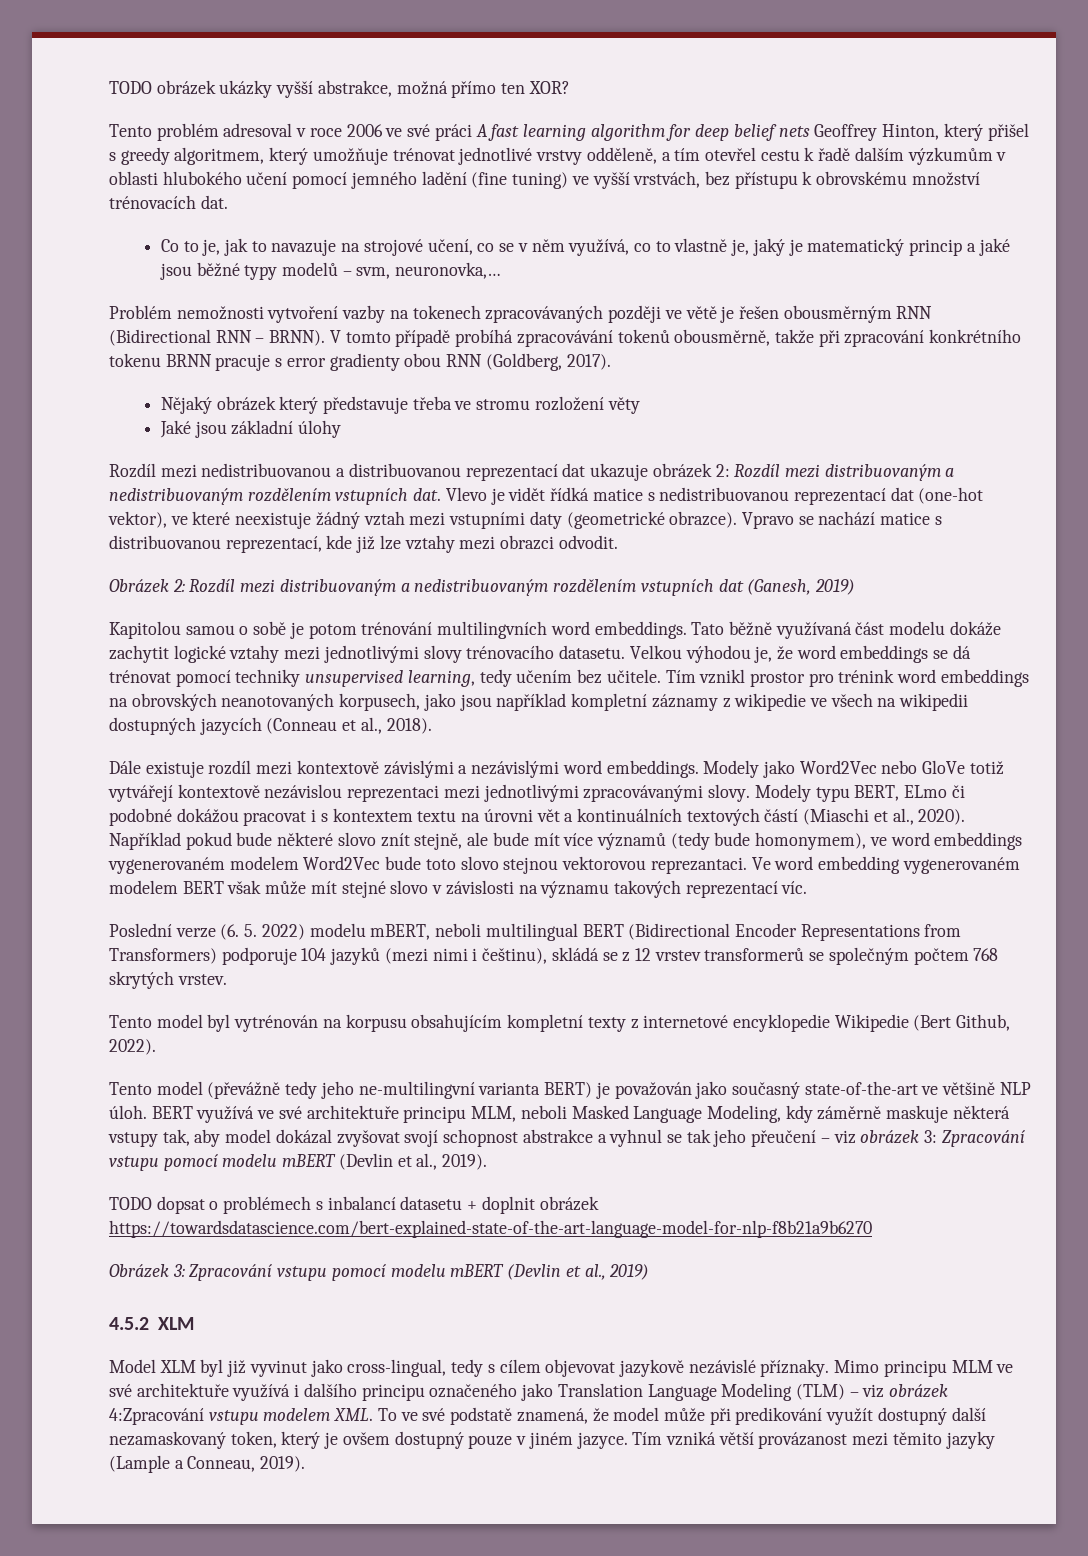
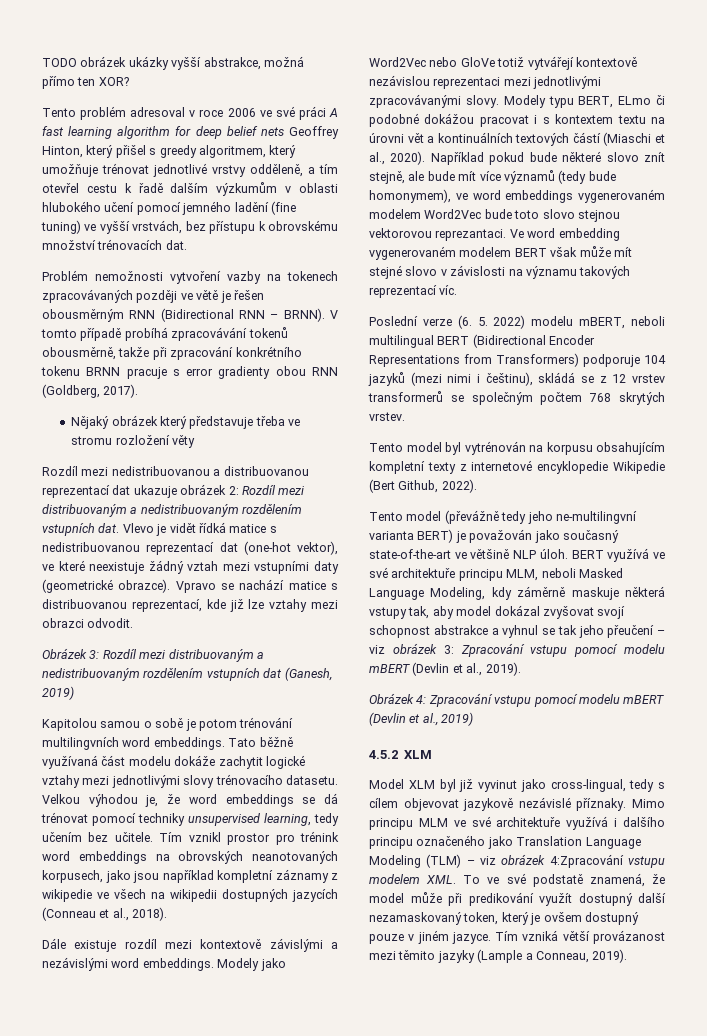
- Co to je, jak to navazuje na strojové učení, co se v něm využívá, co to vlastně je, jaký je matematický princip a jaké jsou běžné typy modelů – svm, neuronovka,…
- Jaké jsou základní úlohy
- Obrázek 2: Rozdíl mezi distribuovaným a nedistribuovaným rozdělením vstupních dat (Ganesh, 2019)
+ Obrázek 3: Rozdíl mezi distribuovaným a nedistribuovaným rozdělením vstupních dat (Ganesh, 2019)
- TODO dopsat o problémech s inbalancí datasetu + doplnit obrázek https://towardsdatascience.com/bert-explained-state-of-the-art-language-model-for-nlp-f8b21a9b6270
- Obrázek 3: Zpracování vstupu pomocí modelu mBERT (Devlin et al., 2019)
+ Obrázek 4: Zpracování vstupu pomocí modelu mBERT (Devlin et al., 2019)

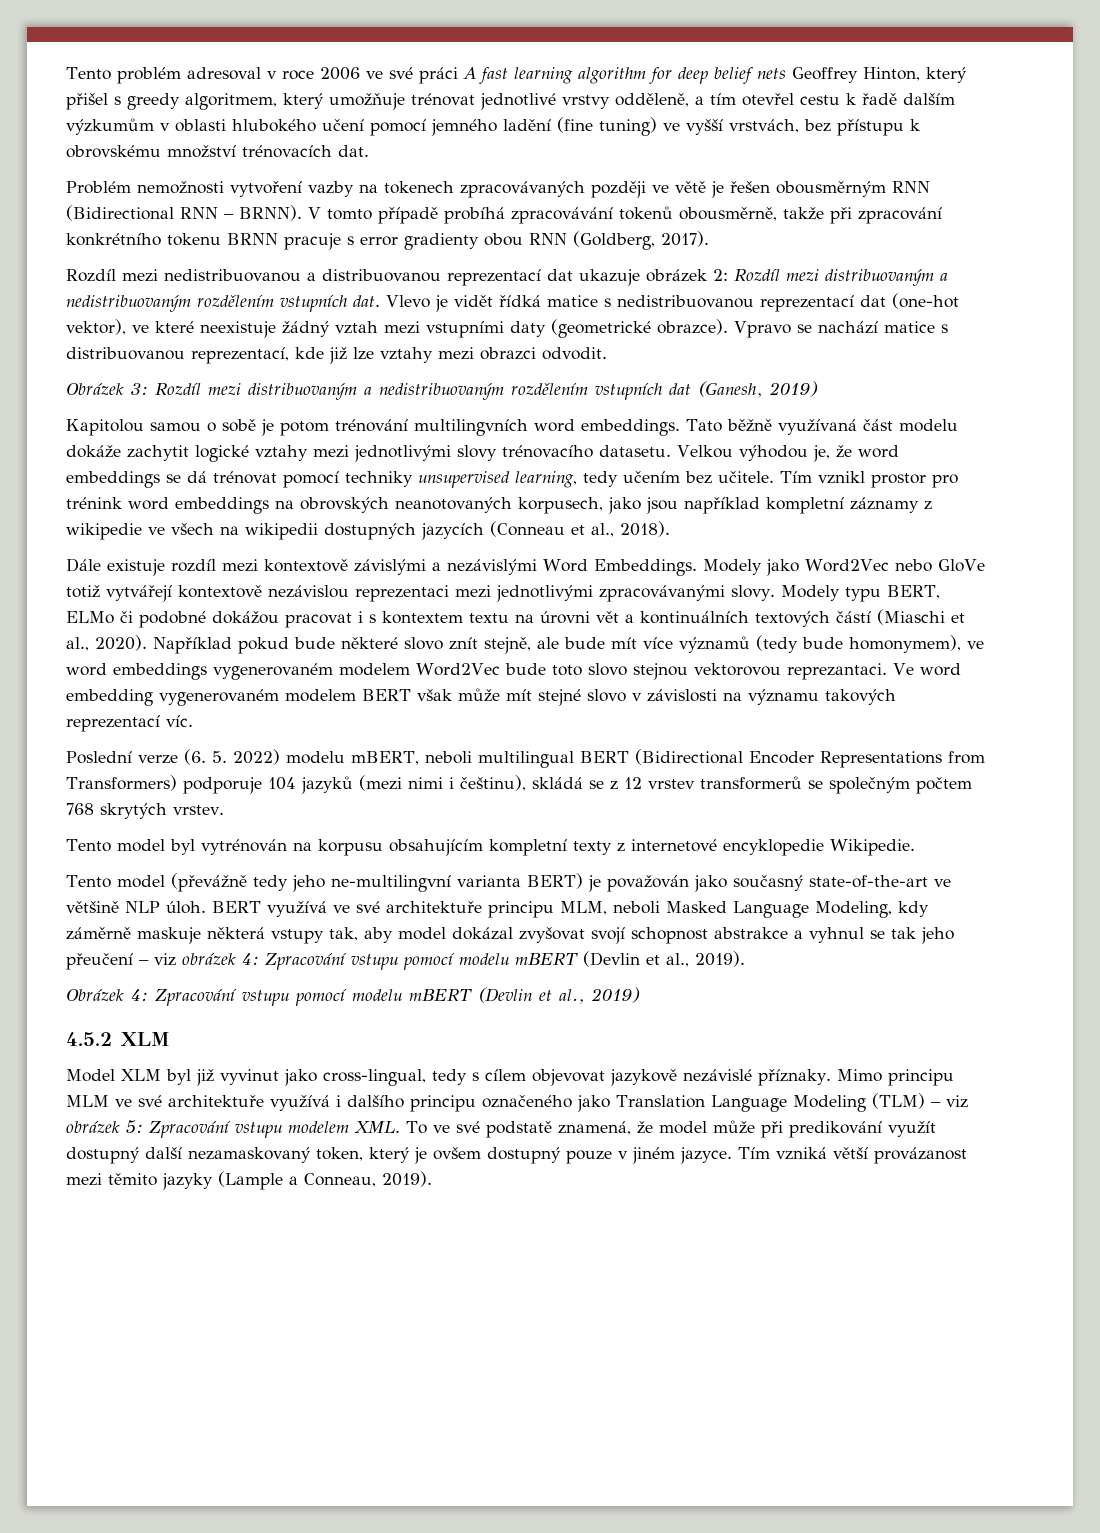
- TODO obrázek ukázky vyšší abstrakce, možná přímo ten XOR?
- Nějaký obrázek který představuje třeba ve stromu rozložení věty
- Dále existuje rozdíl mezi kontextově závislými a nezávislými word embeddings.
+ Dále existuje rozdíl mezi kontextově závislými a nezávislými Word Embeddings.
- Modely typu BERT, ELmo či podobné dokážou pracovat i s kontextem textu na úrovni vět a kontinuálních textových částí (Miaschi et al., 2020).
+ Modely typu BERT, ELMo či podobné dokážou pracovat i s kontextem textu na úrovni vět a kontinuálních textových částí (Miaschi et al., 2020).
- Tento model byl vytrénován na korpusu obsahujícím kompletní texty z internetové encyklopedie Wikipedie (Bert Github, 2022).
+ Tento model byl vytrénován na korpusu obsahujícím kompletní texty z internetové encyklopedie Wikipedie.
- BERT využívá ve své architektuře principu MLM, neboli Masked Language Modeling, kdy záměrně maskuje některá vstupy tak, aby model dokázal zvyšovat svojí schopnost abstrakce a vyhnul se tak jeho přeučení – viz obrázek 3: Zpracování vstupu pomocí modelu mBERT (Devlin et al., 2019).
+ BERT využívá ve své architektuře principu MLM, neboli Masked Language Modeling, kdy záměrně maskuje některá vstupy tak, aby model dokázal zvyšovat svojí schopnost abstrakce a vyhnul se tak jeho přeučení – viz obrázek 4: Zpracování vstupu pomocí modelu mBERT (Devlin et al., 2019).
- Mimo principu MLM ve své architektuře využívá i dalšího principu označeného jako Translation Language Modeling (TLM) – viz obrázek 4:Zpracování vstupu modelem XML. To ve své podstatě znamená, že model může při predikování využít dostupný další nezamaskovaný token, který je ovšem dostupný pouze v jiném jazyce.
+ Mimo principu MLM ve své architektuře využívá i dalšího principu označeného jako Translation Language Modeling (TLM) – viz obrázek 5: Zpracování vstupu modelem XML. To ve své podstatě znamená, že model může při predikování využít dostupný další nezamaskovaný token, který je ovšem dostupný pouze v jiném jazyce.

